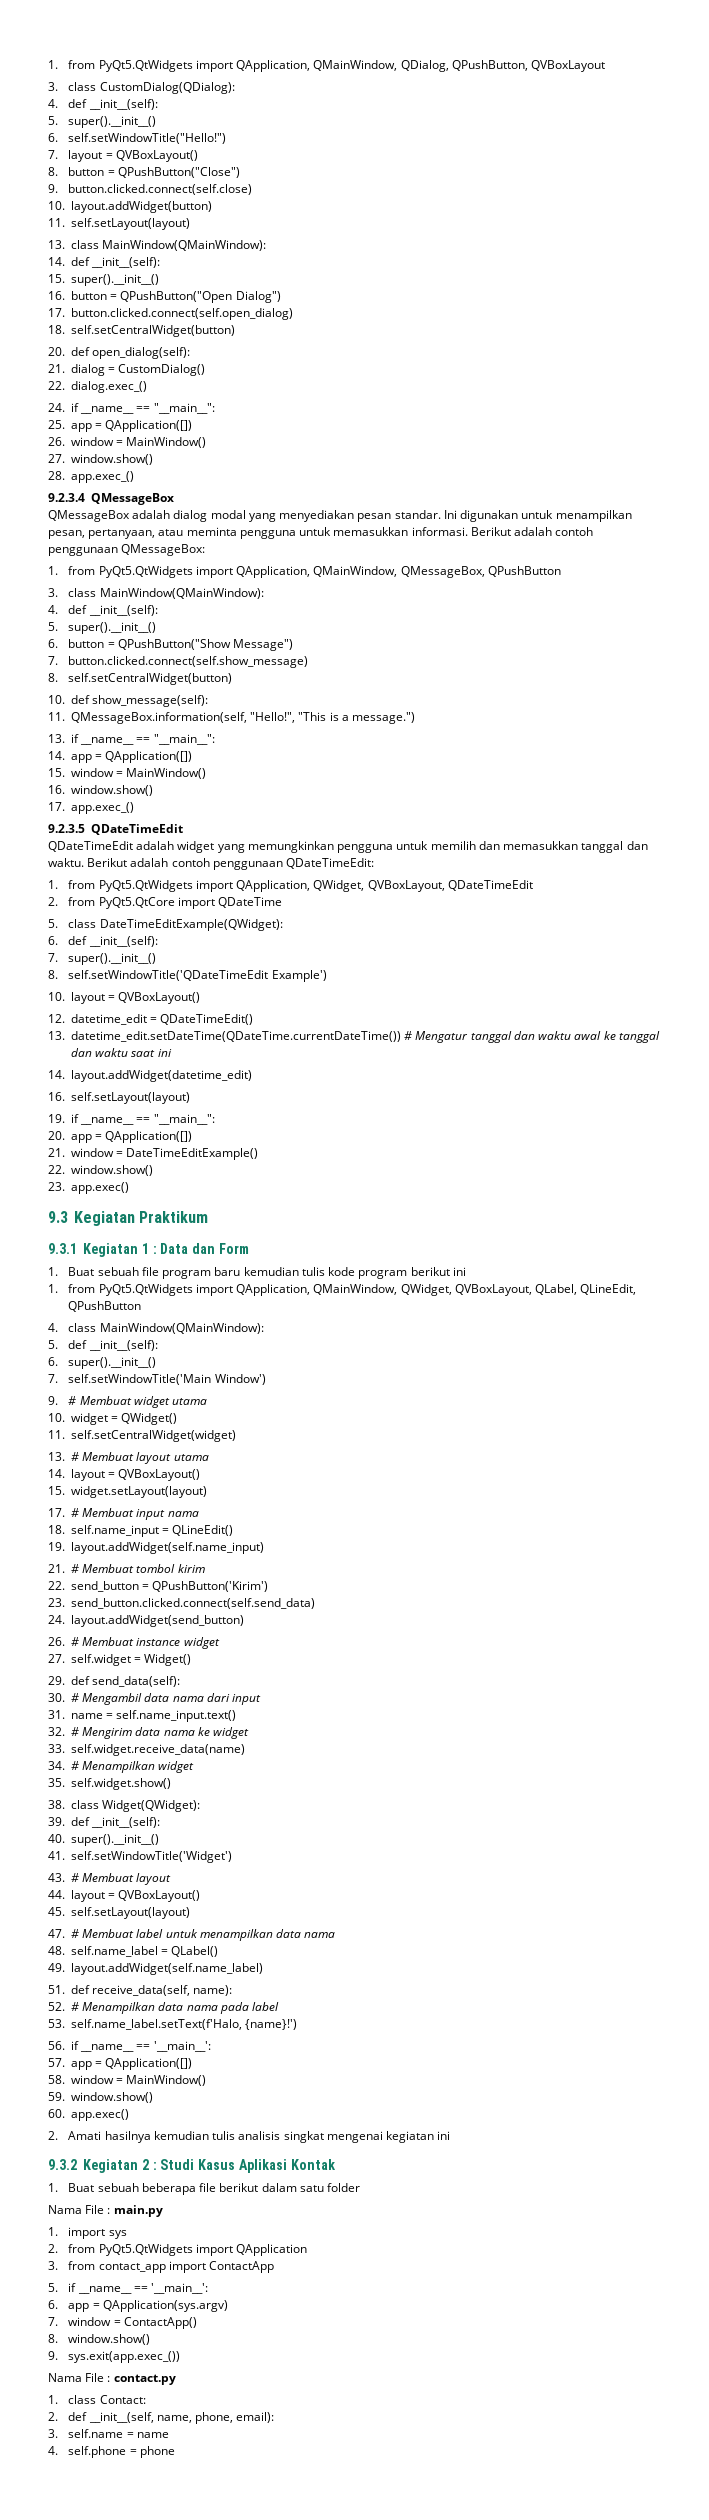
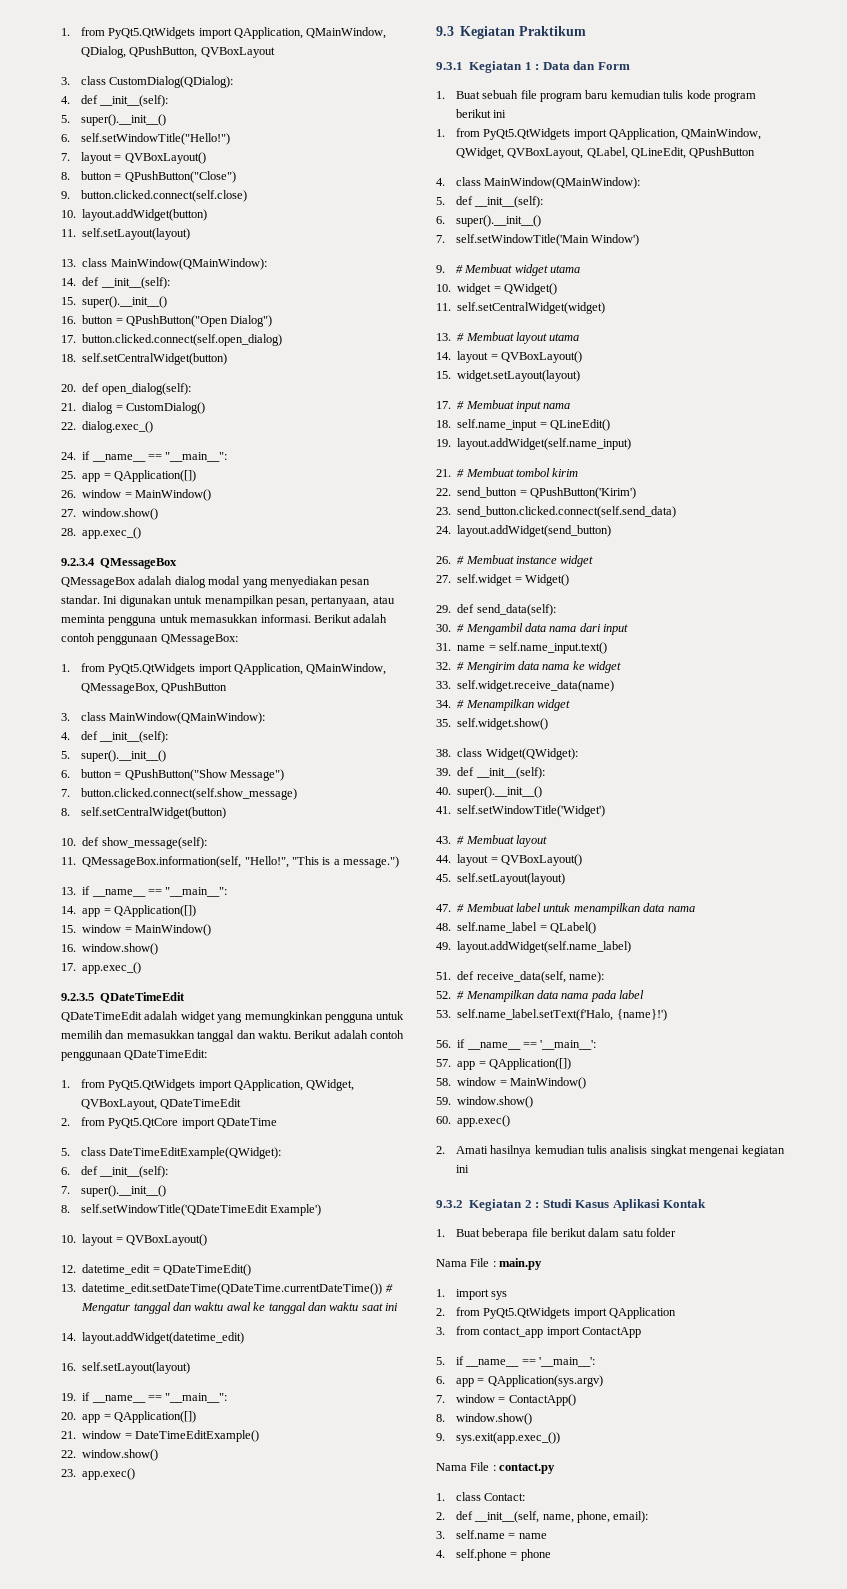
- 1. Buat sebuah beberapa file berikut dalam satu folder
+ 1. Buat beberapa file berikut dalam satu folder

